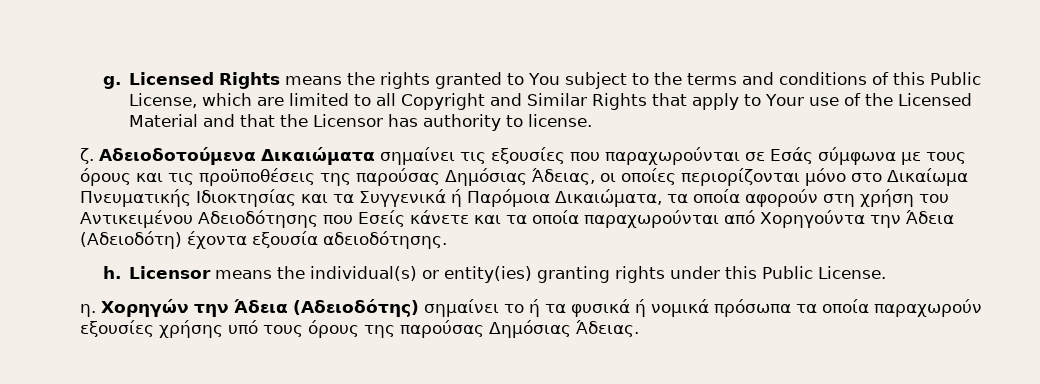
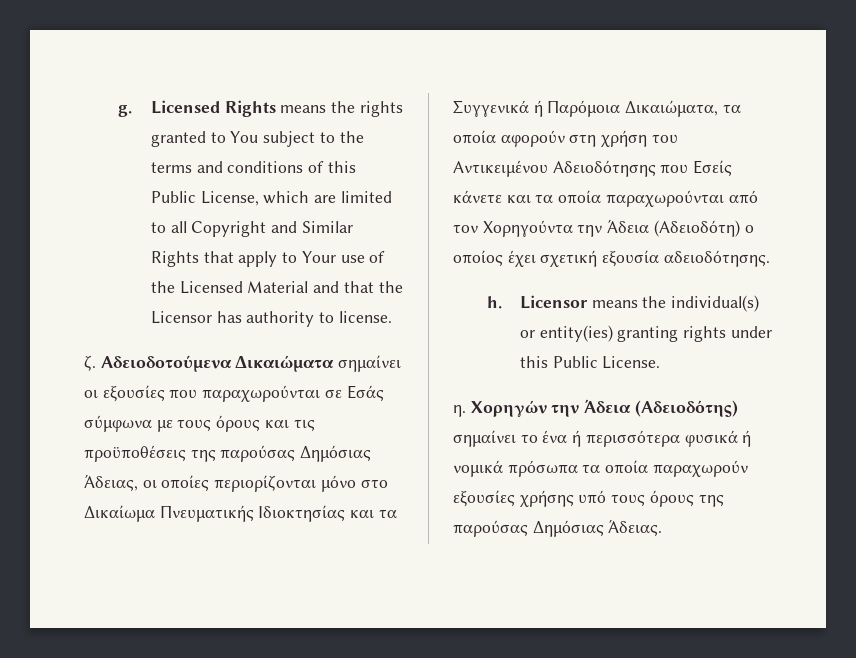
- Αδειοδοτούμενα Δικαιώματα σημαίνει τις εξουσίες που παραχωρούνται σε Εσάς σύμφωνα με τους όρους και τις προϋποθέσεις της παρούσας Δημόσιας Άδειας, οι οποίες περιορίζονται μόνο στο Δικαίωμα Πνευματικής Ιδιοκτησίας και τα Συγγενικά ή Παρόμοια Δικαιώματα, τα οποία αφορούν στη χρήση του Αντικειμένου Αδειοδότησης που Εσείς κάνετε και τα οποία παραχωρούνται από Χορηγούντα την Άδεια (Αδειοδότη) έχοντα εξουσία αδειοδότησης.
+ Αδειοδοτούμενα Δικαιώματα σημαίνει οι εξουσίες που παραχωρούνται σε Εσάς σύμφωνα με τους όρους και τις προϋποθέσεις της παρούσας Δημόσιας Άδειας, οι οποίες περιορίζονται μόνο στο Δικαίωμα Πνευματικής Ιδιοκτησίας και τα Συγγενικά ή Παρόμοια Δικαιώματα, τα οποία αφορούν στη χρήση του Αντικειμένου Αδειοδότησης που Εσείς κάνετε και τα οποία παραχωρούνται από τον Χορηγούντα την Άδεια (Αδειοδότη) ο οποίος έχει σχετική εξουσία αδειοδότησης.
- Χορηγών την Άδεια (Αδειοδότης) σημαίνει το ή τα φυσικά ή νομικά πρόσωπα τα οποία παραχωρούν εξουσίες χρήσης υπό τους όρους της παρούσας Δημόσιας Άδειας.
+ Χορηγών την Άδεια (Αδειοδότης) σημαίνει το ένα ή περισσότερα φυσικά ή νομικά πρόσωπα τα οποία παραχωρούν εξουσίες χρήσης υπό τους όρους της παρούσας Δημόσιας Άδειας.

